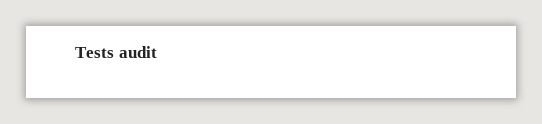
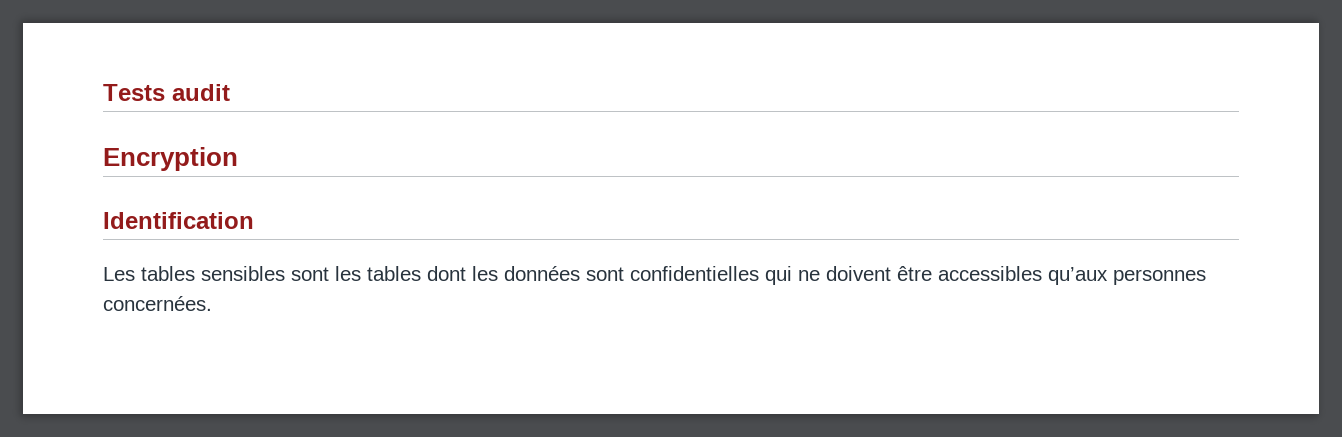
+ Encryption
+ Identification
+ Les tables sensibles sont les tables dont les données sont confidentielles qui ne doivent être accessibles qu’aux personnes concernées.

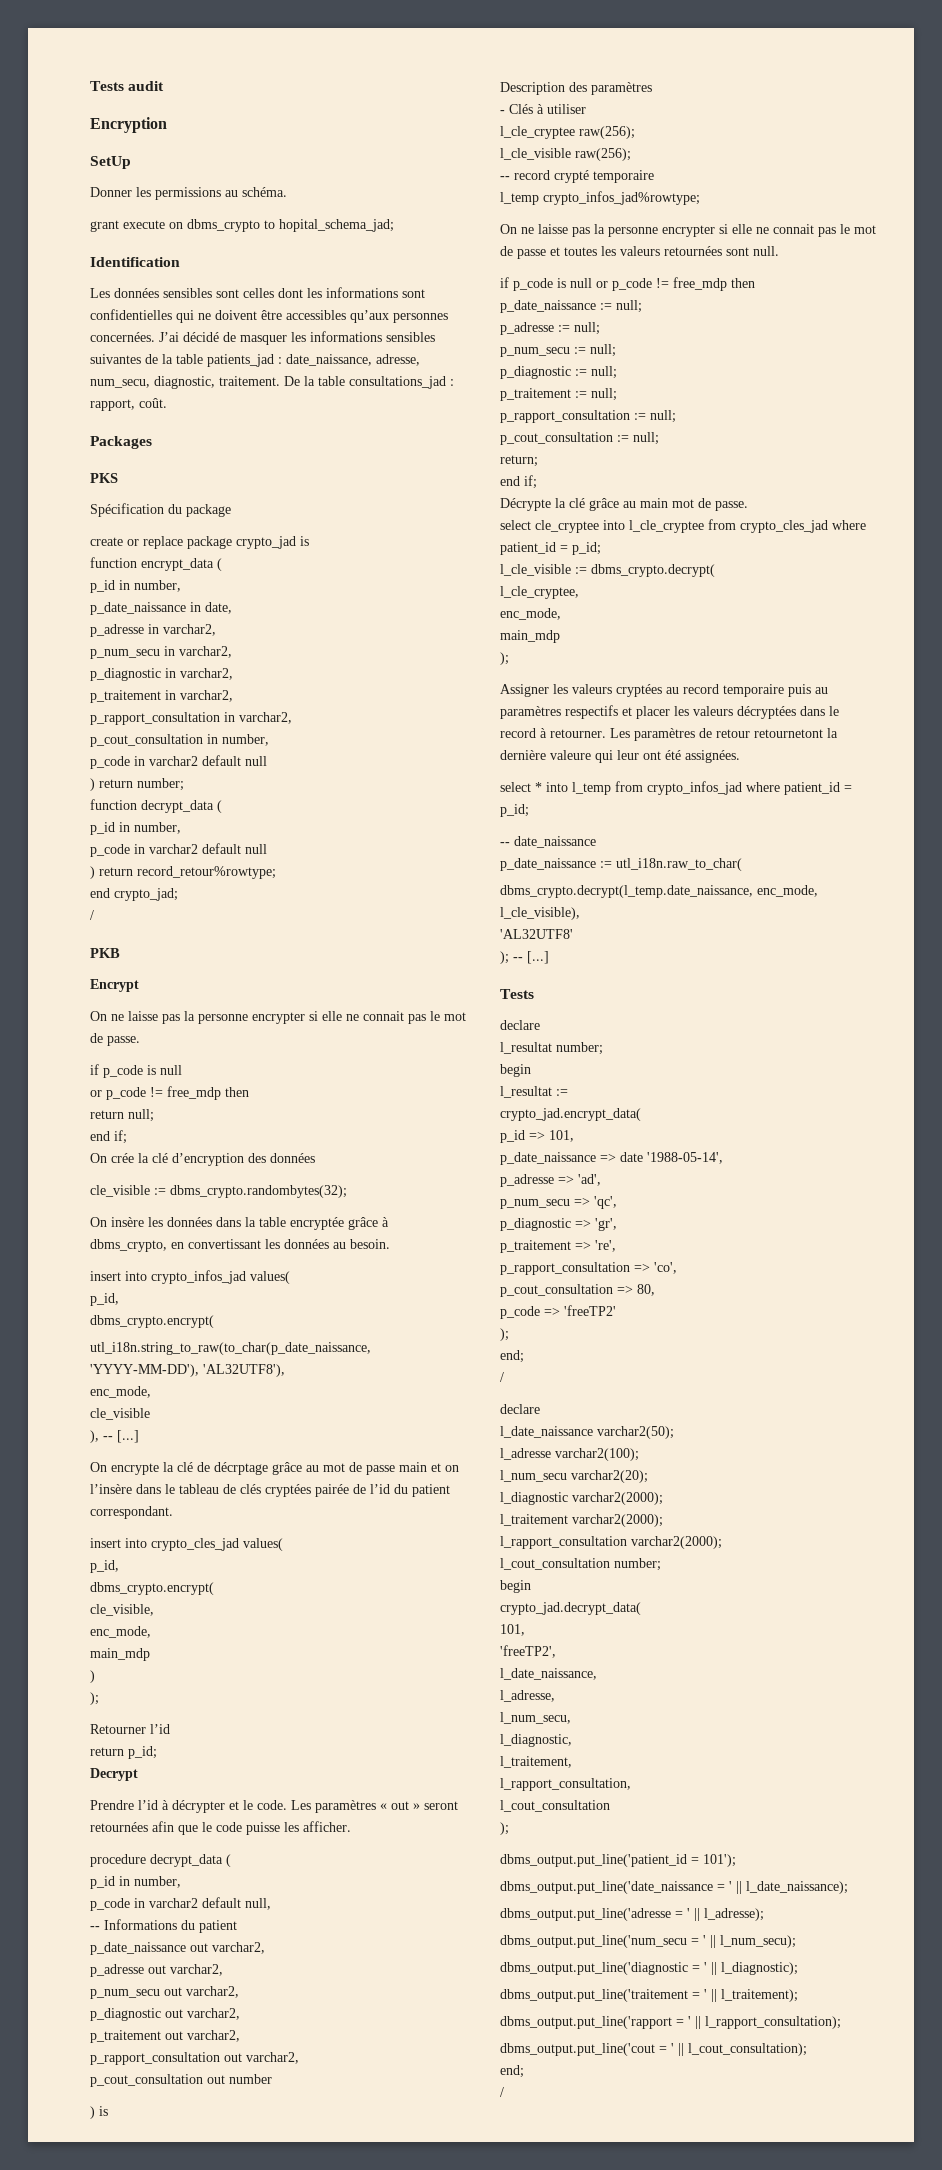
+ SetUp
+ Donner les permissions au schéma.
+ grant execute on dbms_crypto to hopital_schema_jad;
- Les tables sensibles sont les tables dont les données sont confidentielles qui ne doivent être accessibles qu’aux personnes concernées.
+ Les données sensibles sont celles dont les informations sont confidentielles qui ne doivent être accessibles qu’aux personnes concernées.
+ J’ai décidé de masquer les informations sensibles suivantes de la table patients_jad : date_naissance, adresse, num_secu, diagnostic, traitement. De la table consultations_jad : rapport, coût.
+ Packages
+ PKS
+ Spécification du package
+ create or replace package crypto_jad is
+ function encrypt_data (
+ p_id in number,
+ p_date_naissance in date,
+ p_adresse in varchar2,
+ p_num_secu in varchar2,
+ p_diagnostic in varchar2,
+ p_traitement in varchar2,
+ p_rapport_consultation in varchar2,
+ p_cout_consultation in number,
+ p_code in varchar2 default null
+ ) return number;
+ function decrypt_data (
+ p_id in number,
+ p_code in varchar2 default null
+ ) return record_retour%rowtype;
+ end crypto_jad;
+ /
+ PKB
+ Encrypt
+ On ne laisse pas la personne encrypter si elle ne connait pas le mot de passe.
+ if p_code is null
+ or p_code != free_mdp then
+ return null;
+ end if;
+ On crée la clé d’encryption des données
+ cle_visible := dbms_crypto.randombytes(32);
+ On insère les données dans la table encryptée grâce à dbms_crypto, en convertissant les données au besoin.
+ insert into crypto_infos_jad values(
+ p_id,
+ dbms_crypto.encrypt(
+ utl_i18n.string_to_raw(to_char(p_date_naissance, 'YYYY-MM-DD'), 'AL32UTF8'),
+ enc_mode,
+ cle_visible
+ ), -- [...]
+ On encrypte la clé de décrptage grâce au mot de passe main et on l’insère dans le tableau de clés cryptées pairée de l’id du patient correspondant.
+ insert into crypto_cles_jad values(
+ p_id,
+ dbms_crypto.encrypt(
+ cle_visible,
+ enc_mode,
+ main_mdp
+ )
+ );
+ Retourner l’id
+ return p_id;
+ Decrypt
+ Prendre l’id à décrypter et le code. Les paramètres « out » seront retournées afin que le code puisse les afficher.
+ procedure decrypt_data (
+ p_id in number,
+ p_code in varchar2 default null,
+ -- Informations du patient
+ p_date_naissance out varchar2,
+ p_adresse out varchar2,
+ p_num_secu out varchar2,
+ p_diagnostic out varchar2,
+ p_traitement out varchar2,
+ p_rapport_consultation out varchar2,
+ p_cout_consultation out number
+ ) is
+ Description des paramètres
+ - Clés à utiliser
+ l_cle_cryptee raw(256);
+ l_cle_visible raw(256);
+ -- record crypté temporaire
+ l_temp crypto_infos_jad%rowtype;
+ On ne laisse pas la personne encrypter si elle ne connait pas le mot de passe et toutes les valeurs retournées sont null.
+ if p_code is null or p_code != free_mdp then
+ p_date_naissance := null;
+ p_adresse := null;
+ p_num_secu := null;
+ p_diagnostic := null;
+ p_traitement := null;
+ p_rapport_consultation := null;
+ p_cout_consultation := null;
+ return;
+ end if;
+ Décrypte la clé grâce au main mot de passe.
+ select cle_cryptee into l_cle_cryptee from crypto_cles_jad where patient_id = p_id;
+ l_cle_visible := dbms_crypto.decrypt(
+ l_cle_cryptee,
+ enc_mode,
+ main_mdp
+ );
+ Assigner les valeurs cryptées au record temporaire puis au paramètres respectifs et placer les valeurs décryptées dans le record à retourner. Les paramètres de retour retournetont la dernière valeure qui leur ont été assignées.
+ select * into l_temp from crypto_infos_jad where patient_id = p_id;
+ -- date_naissance
+ p_date_naissance := utl_i18n.raw_to_char(
+ dbms_crypto.decrypt(l_temp.date_naissance, enc_mode, l_cle_visible),
+ 'AL32UTF8'
+ ); -- [...]
+ Tests
+ declare
+ l_resultat number;
+ begin
+ l_resultat :=
+ crypto_jad.encrypt_data(
+ p_id => 101,
+ p_date_naissance => date '1988-05-14',
+ p_adresse => 'ad',
+ p_num_secu => 'qc',
+ p_diagnostic => 'gr',
+ p_traitement => 're',
+ p_rapport_consultation => 'co',
+ p_cout_consultation => 80,
+ p_code => 'freeTP2'
+ );
+ end;
+ /
+ declare
+ l_date_naissance varchar2(50);
+ l_adresse varchar2(100);
+ l_num_secu varchar2(20);
+ l_diagnostic varchar2(2000);
+ l_traitement varchar2(2000);
+ l_rapport_consultation varchar2(2000);
+ l_cout_consultation number;
+ begin
+ crypto_jad.decrypt_data(
+ 101,
+ 'freeTP2',
+ l_date_naissance,
+ l_adresse,
+ l_num_secu,
+ l_diagnostic,
+ l_traitement,
+ l_rapport_consultation,
+ l_cout_consultation
+ );
+ dbms_output.put_line('patient_id = 101');
+ dbms_output.put_line('date_naissance = ' || l_date_naissance);
+ dbms_output.put_line('adresse = ' || l_adresse);
+ dbms_output.put_line('num_secu = ' || l_num_secu);
+ dbms_output.put_line('diagnostic = ' || l_diagnostic);
+ dbms_output.put_line('traitement = ' || l_traitement);
+ dbms_output.put_line('rapport = ' || l_rapport_consultation);
+ dbms_output.put_line('cout = ' || l_cout_consultation);
+ end;
+ /

